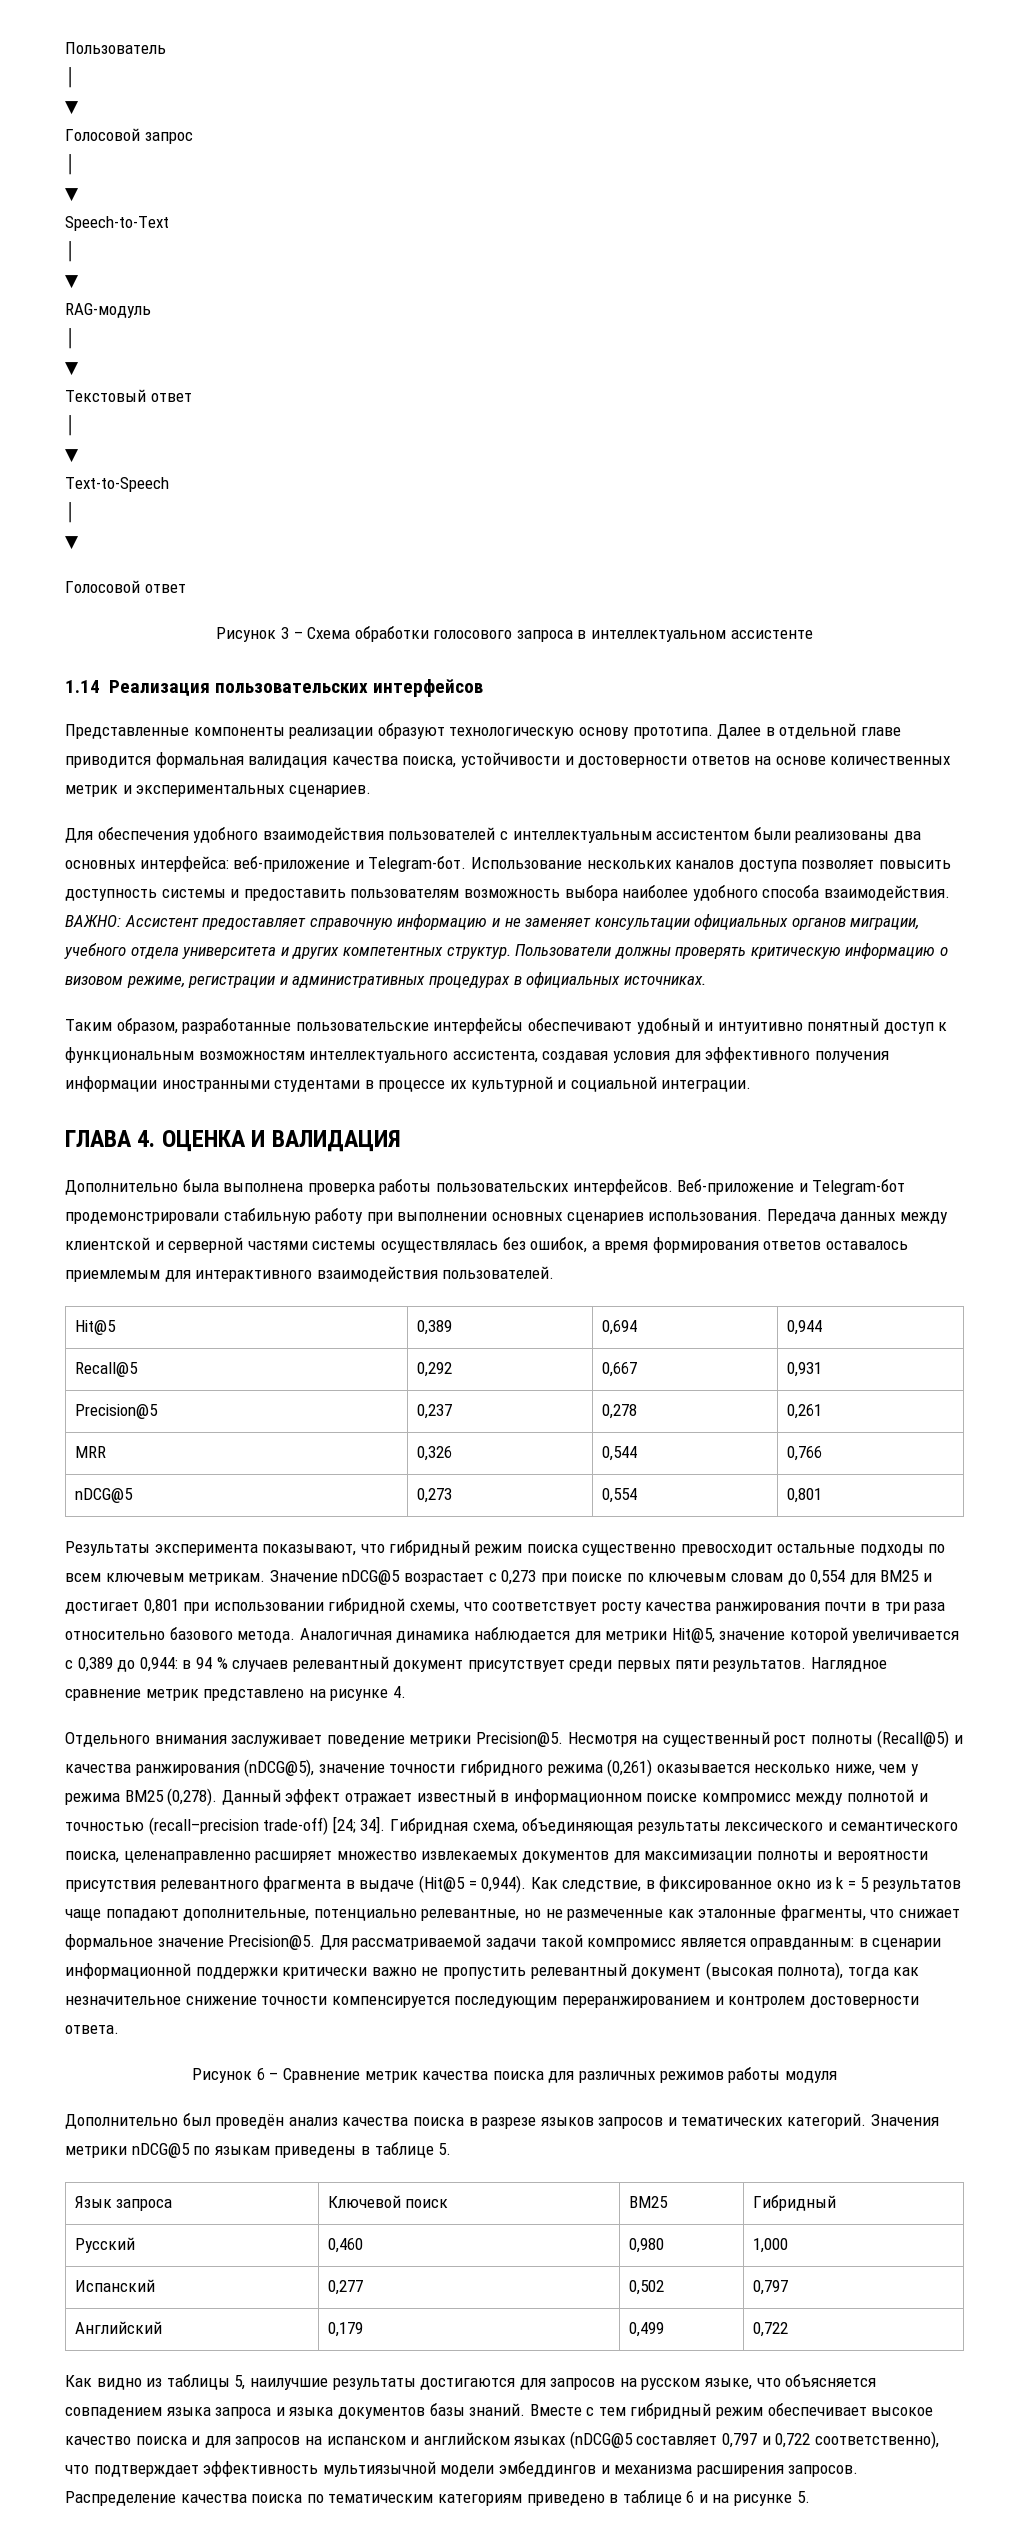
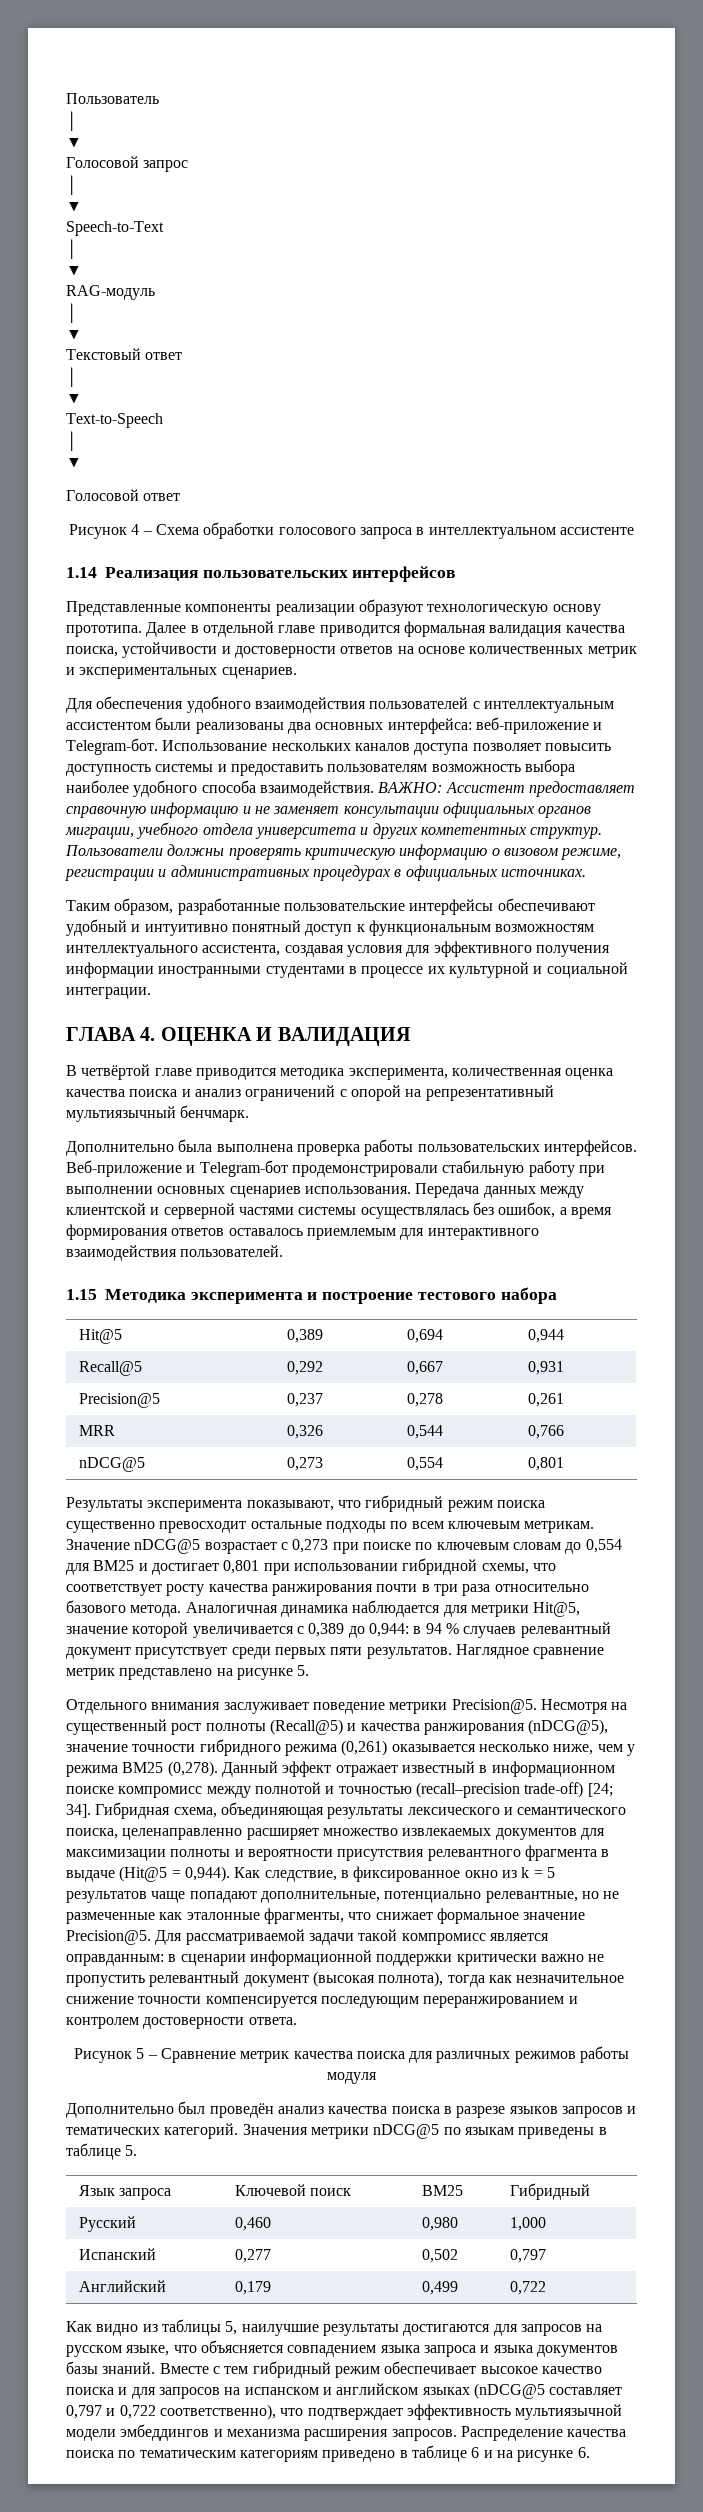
- Рисунок 3 – Схема обработки голосового запроса в интеллектуальном ассистенте
+ Рисунок 4 – Схема обработки голосового запроса в интеллектуальном ассистенте
+ В четвёртой главе приводится методика эксперимента, количественная оценка качества поиска и анализ ограничений с опорой на репрезентативный мультиязычный бенчмарк.
+ 1.15 Методика эксперимента и построение тестового набора
- Наглядное сравнение метрик представлено на рисунке 4.
+ Наглядное сравнение метрик представлено на рисунке 5.
- Рисунок 6 – Сравнение метрик качества поиска для различных режимов работы модуля
+ Рисунок 5 – Сравнение метрик качества поиска для различных режимов работы модуля
- Распределение качества поиска по тематическим категориям приведено в таблице 6 и на рисунке 5.
+ Распределение качества поиска по тематическим категориям приведено в таблице 6 и на рисунке 6.

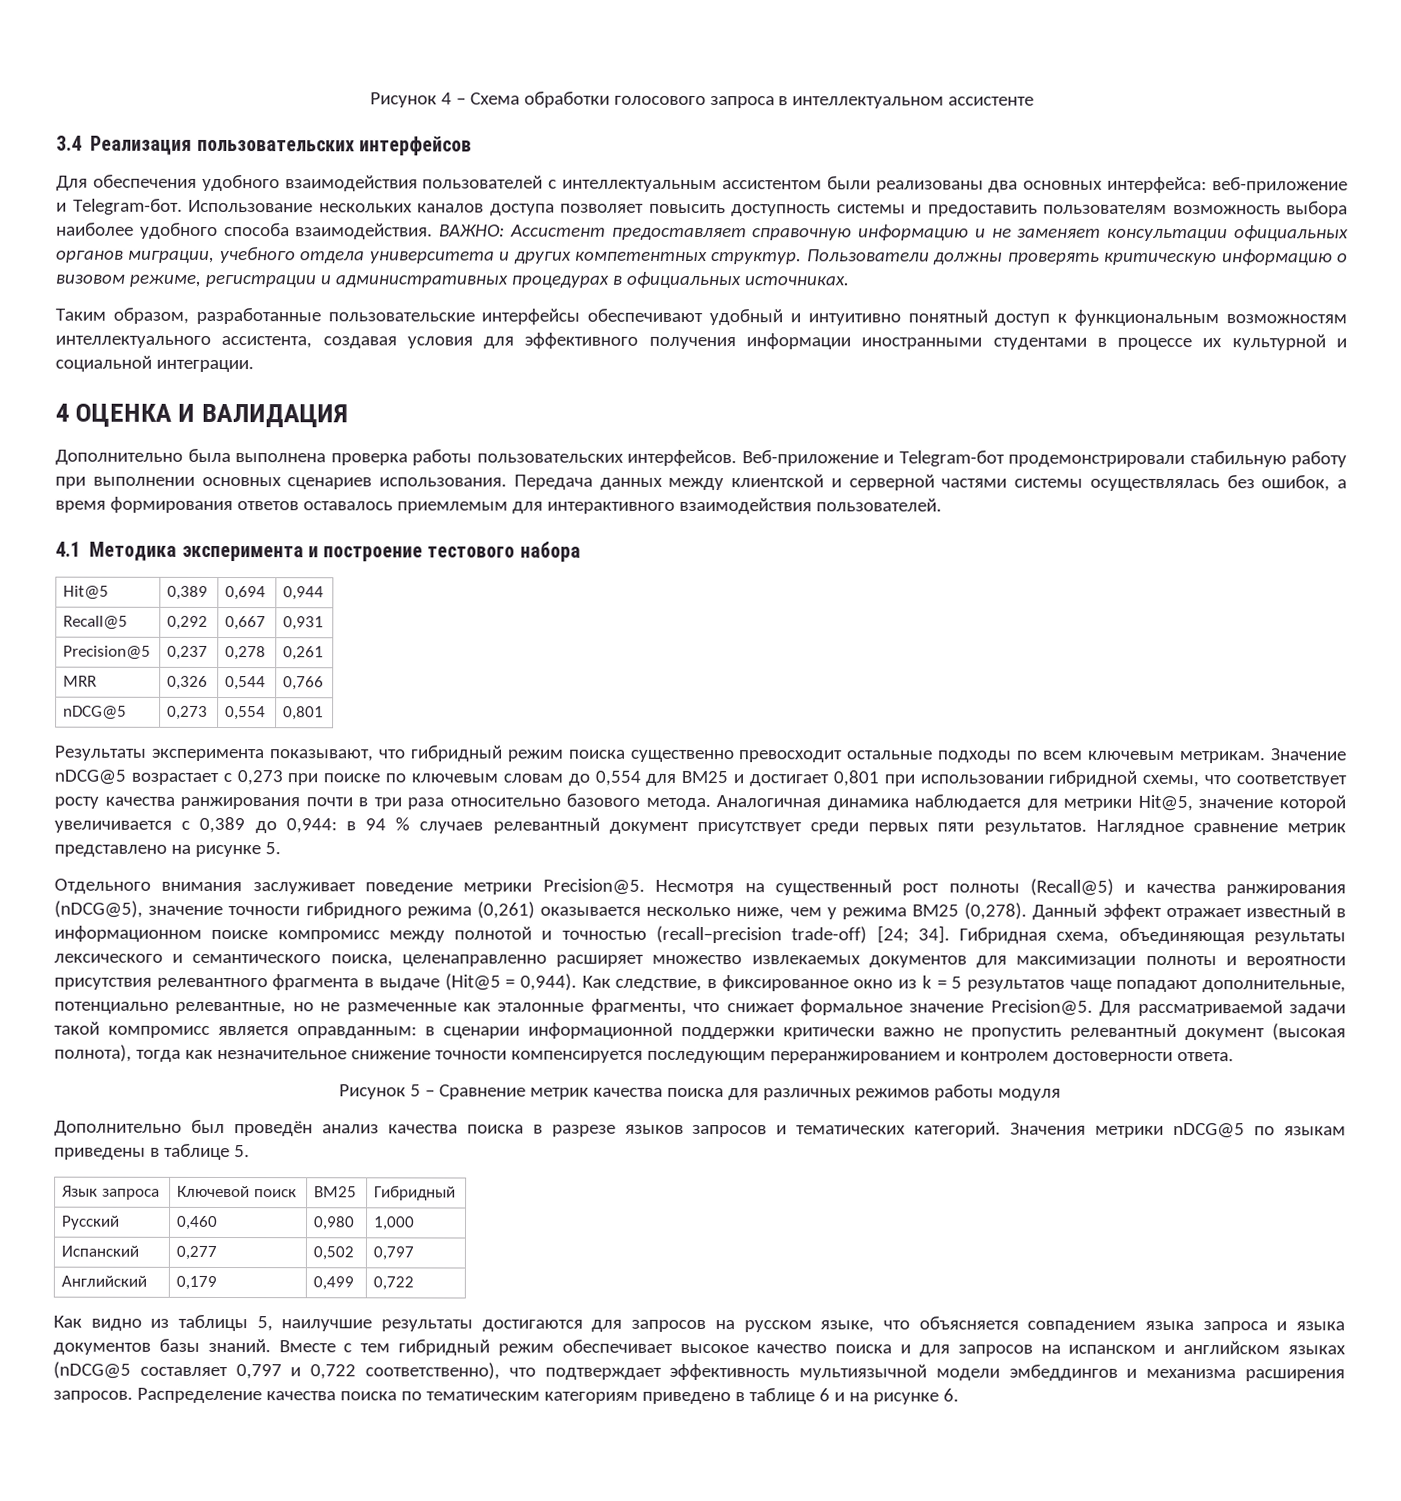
- Пользователь
- │
- ▼
- Голосовой запрос
- │
- ▼
- Speech-to-Text
- │
- ▼
- RAG-модуль
- │
- ▼
- Текстовый ответ
- │
- ▼
- Text-to-Speech
- │
- ▼
- Голосовой ответ
- 1.14 Реализация пользовательских интерфейсов
+ 3.4 Реализация пользовательских интерфейсов
- Представленные компоненты реализации образуют технологическую основу прототипа. Далее в отдельной главе приводится формальная валидация качества поиска, устойчивости и достоверности ответов на основе количественных метрик и экспериментальных сценариев.
- ГЛАВА 4. ОЦЕНКА И ВАЛИДАЦИЯ
+ 4 ОЦЕНКА И ВАЛИДАЦИЯ
- В четвёртой главе приводится методика эксперимента, количественная оценка качества поиска и анализ ограничений с опорой на репрезентативный мультиязычный бенчмарк.
- 1.15 Методика эксперимента и построение тестового набора
+ 4.1 Методика эксперимента и построение тестового набора

